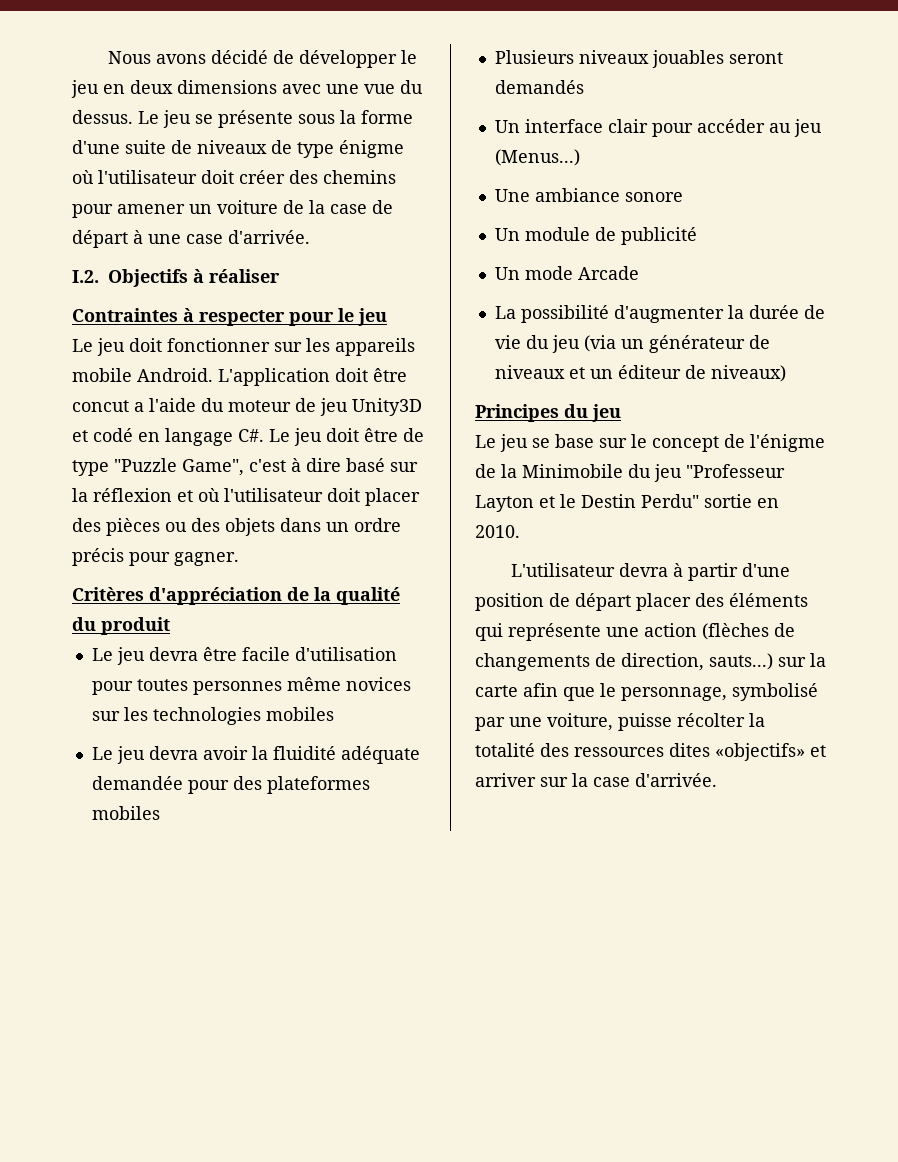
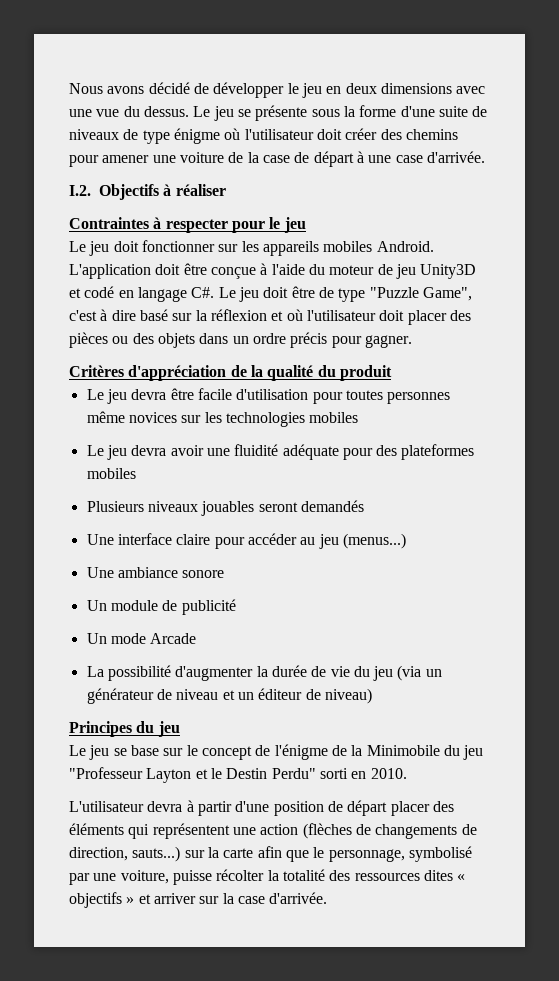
- Le jeu se présente sous la forme d'une suite de niveaux de type énigme où l'utilisateur doit créer des chemins pour amener un voiture de la case de départ à une case d'arrivée.
+ Le jeu se présente sous la forme d'une suite de niveaux de type énigme où l'utilisateur doit créer des chemins pour amener une voiture de la case de départ à une case d'arrivée.
- Le jeu doit fonctionner sur les appareils mobile Android.
+ Le jeu doit fonctionner sur les appareils mobiles Android.
- L'application doit être concut a l'aide du moteur de jeu Unity3D et codé en langage C#. Le jeu doit être de type "Puzzle Game", c'est à dire basé sur la réflexion et où l'utilisateur doit placer des pièces ou des objets dans un ordre précis pour gagner.
+ L'application doit être conçue à l'aide du moteur de jeu Unity3D et codé en langage C#. Le jeu doit être de type "Puzzle Game", c'est à dire basé sur la réflexion et où l'utilisateur doit placer des pièces ou des objets dans un ordre précis pour gagner.
- Le jeu devra avoir la fluidité adéquate demandée pour des plateformes mobiles
+ Le jeu devra avoir une fluidité adéquate pour des plateformes mobiles
- Un interface clair pour accéder au jeu (Menus...)
+ Une interface claire pour accéder au jeu (menus...)
- La possibilité d'augmenter la durée de vie du jeu (via un générateur de niveaux et un éditeur de niveaux)
+ La possibilité d'augmenter la durée de vie du jeu (via un générateur de niveau et un éditeur de niveau)
- Le jeu se base sur le concept de l'énigme de la Minimobile du jeu "Professeur Layton et le Destin Perdu" sortie en 2010.
+ Le jeu se base sur le concept de l'énigme de la Minimobile du jeu "Professeur Layton et le Destin Perdu" sorti en 2010.
- L'utilisateur devra à partir d'une position de départ placer des éléments qui représente une action (flèches de changements de direction, sauts...) sur la carte afin que le personnage, symbolisé par une voiture, puisse récolter la totalité des ressources dites «objectifs» et arriver sur la case d'arrivée.
+ L'utilisateur devra à partir d'une position de départ placer des éléments qui représentent une action (flèches de changements de direction, sauts...) sur la carte afin que le personnage, symbolisé par une voiture, puisse récolter la totalité des ressources dites « objectifs » et arriver sur la case d'arrivée.

